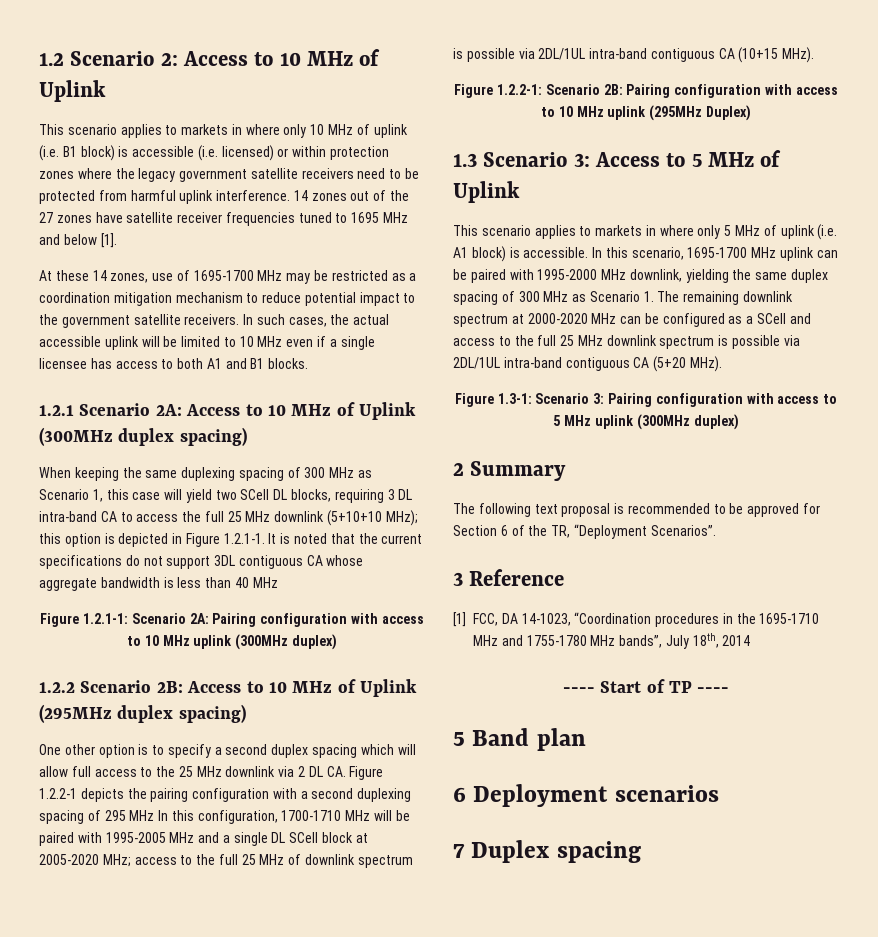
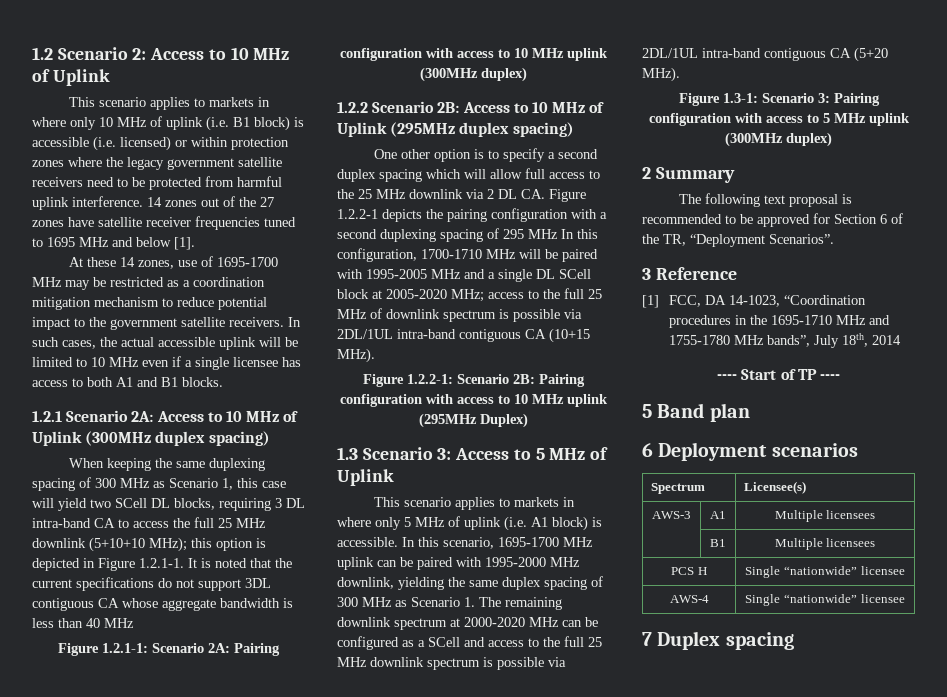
+ Spectrum | Licensee(s)
+ AWS-3 | A1 | Multiple licensees
+ | B1 | Multiple licensees
+ PCS H | Single “nationwide” licensee
+ AWS-4 | Single “nationwide” licensee

